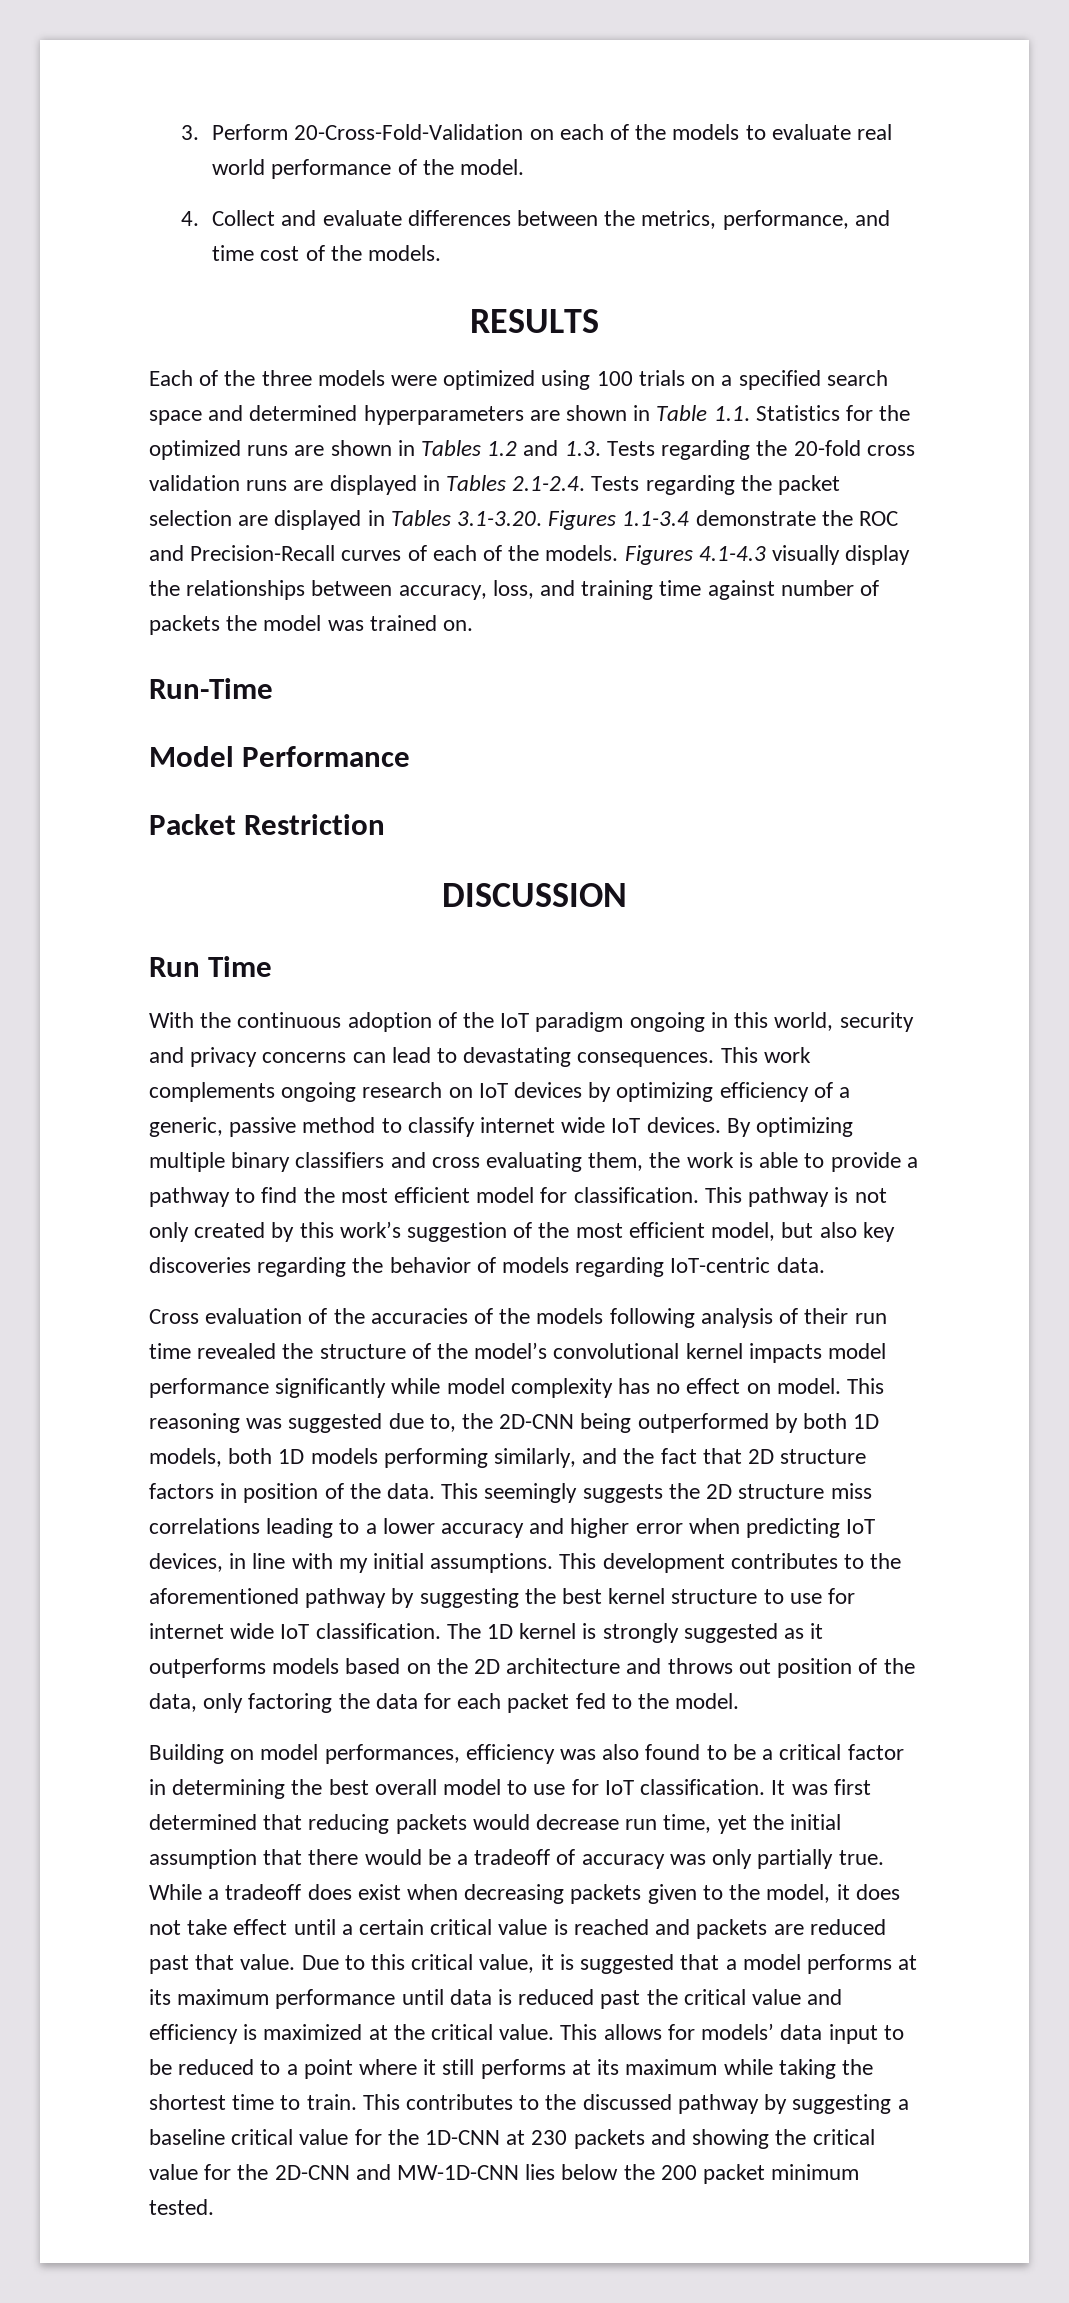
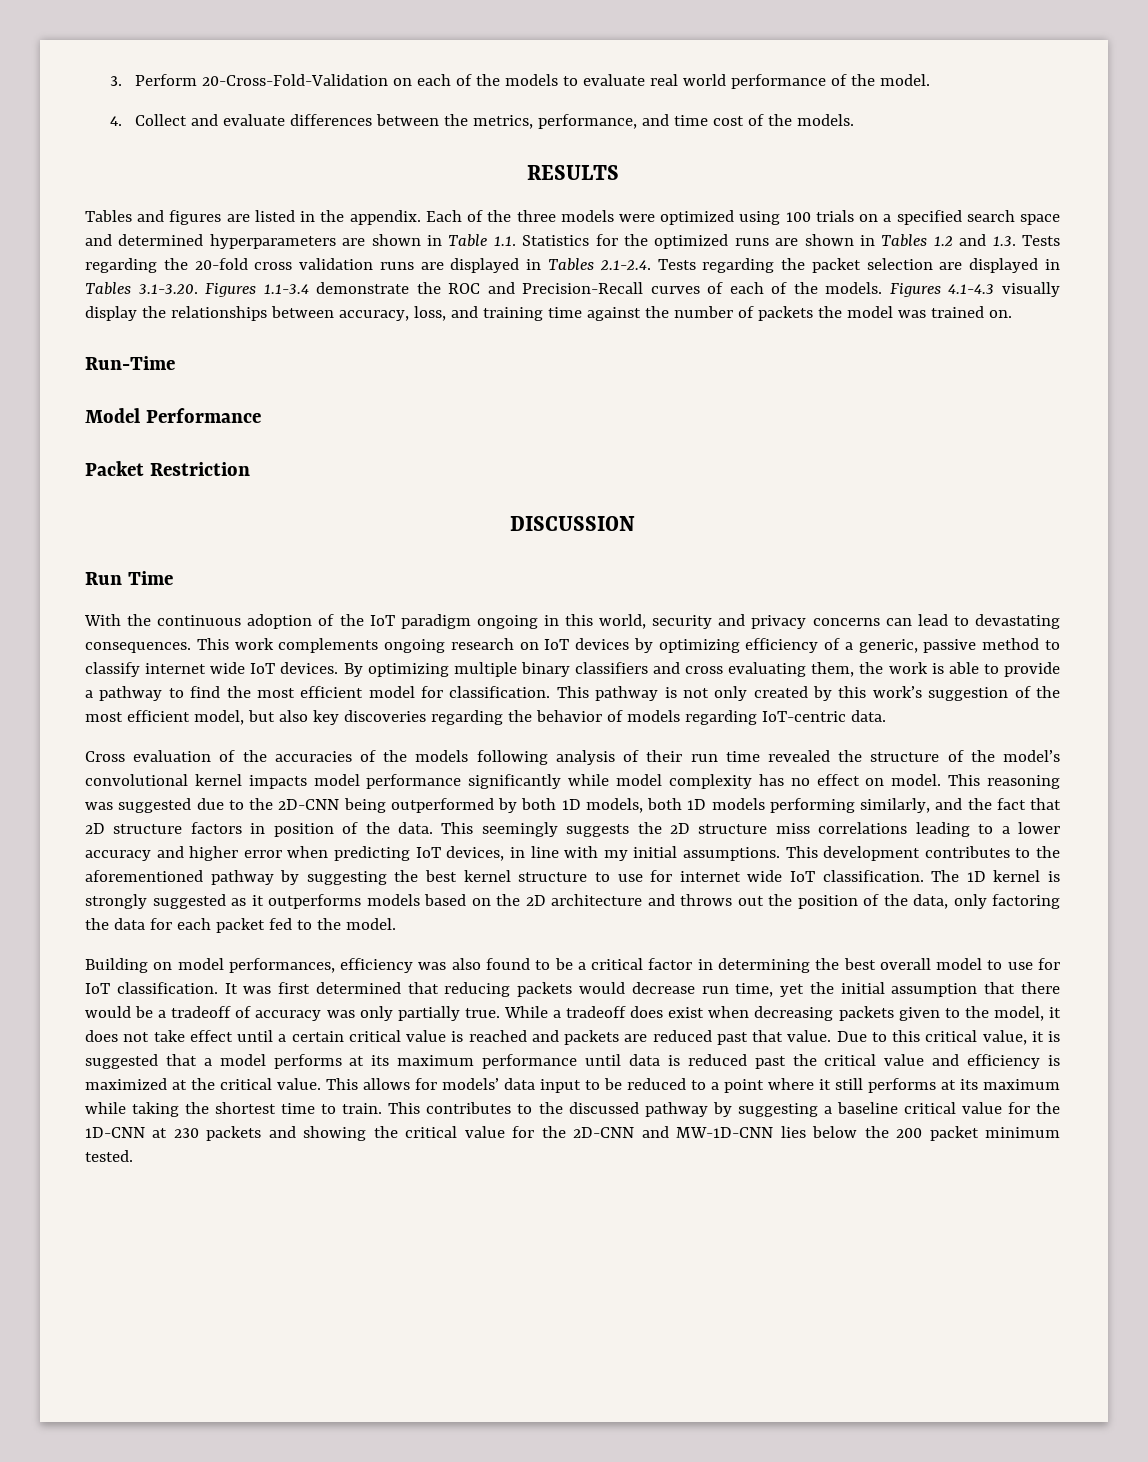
+ Tables and figures are listed in the appendix.
- Figures 4.1-4.3 visually display the relationships between accuracy, loss, and training time against number of packets the model was trained on.
+ Figures 4.1-4.3 visually display the relationships between accuracy, loss, and training time against the number of packets the model was trained on.
- This reasoning was suggested due to, the 2D-CNN being outperformed by both 1D models, both 1D models performing similarly, and the fact that 2D structure factors in position of the data.
+ This reasoning was suggested due to the 2D-CNN being outperformed by both 1D models, both 1D models performing similarly, and the fact that 2D structure factors in position of the data.
- The 1D kernel is strongly suggested as it outperforms models based on the 2D architecture and throws out position of the data, only factoring the data for each packet fed to the model.
+ The 1D kernel is strongly suggested as it outperforms models based on the 2D architecture and throws out the position of the data, only factoring the data for each packet fed to the model.

